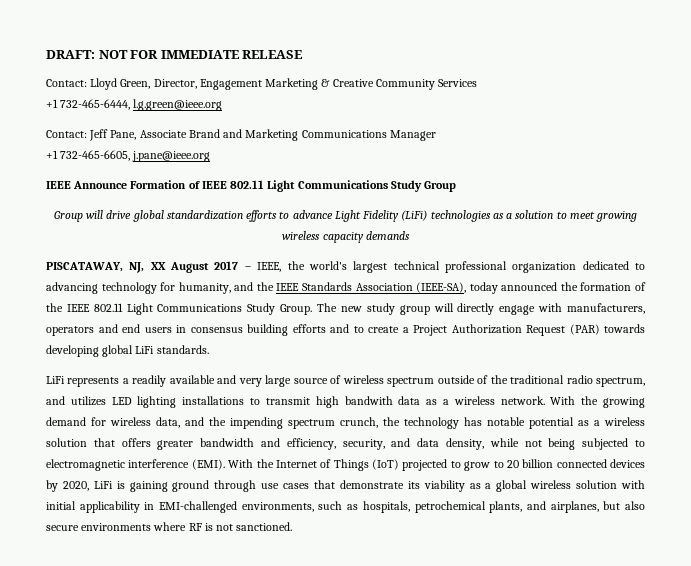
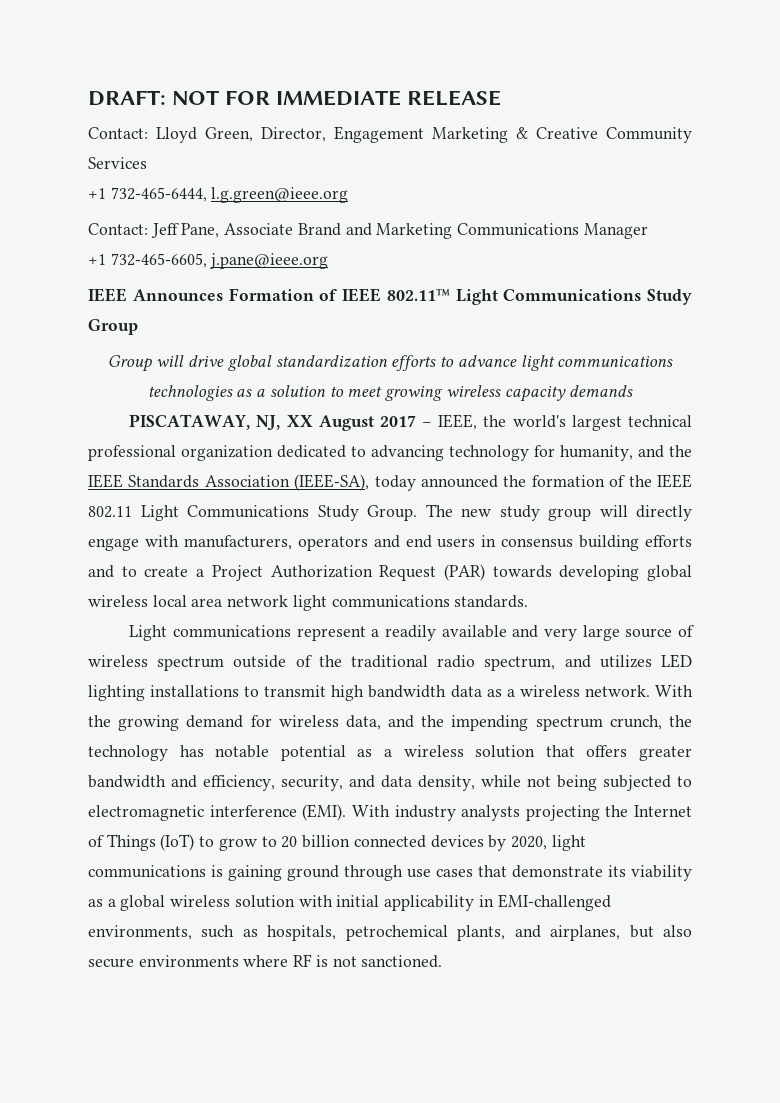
- IEEE Announce Formation of IEEE 802.11 Light Communications Study Group
+ IEEE Announces Formation of IEEE 802.11™ Light Communications Study Group
- Group will drive global standardization efforts to advance Light Fidelity (LiFi) technologies as a solution to meet growing wireless capacity demands
+ Group will drive global standardization efforts to advance light communications technologies as a solution to meet growing wireless capacity demands
- The new study group will directly engage with manufacturers, operators and end users in consensus building efforts and to create a Project Authorization Request (PAR) towards developing global LiFi standards.
- LiFi represents a readily available and very large source of wireless spectrum outside of the traditional radio spectrum, and utilizes LED lighting installations to transmit high bandwith data as a wireless network.
+ The new study group will directly engage with manufacturers, operators and end users in consensus building efforts and to create a Project Authorization Request (PAR) towards developing global wireless local area network light communications standards.
+ Light communications represent a readily available and very large source of wireless spectrum outside of the traditional radio spectrum, and utilizes LED lighting installations to transmit high bandwidth data as a wireless network.
- With the Internet of Things (IoT) projected to grow to 20 billion connected devices by 2020, LiFi is gaining ground through use cases that demonstrate its viability as a global wireless solution with initial applicability in EMI-challenged environments, such as hospitals, petrochemical plants, and airplanes, but also secure environments where RF is not sanctioned.
+ With industry analysts projecting the Internet of Things (IoT) to grow to 20 billion connected devices by 2020, light communications is gaining ground through use cases that demonstrate its viability as a global wireless solution with initial applicability in EMI-challenged environments, such as hospitals, petrochemical plants, and airplanes, but also secure environments where RF is not sanctioned.

